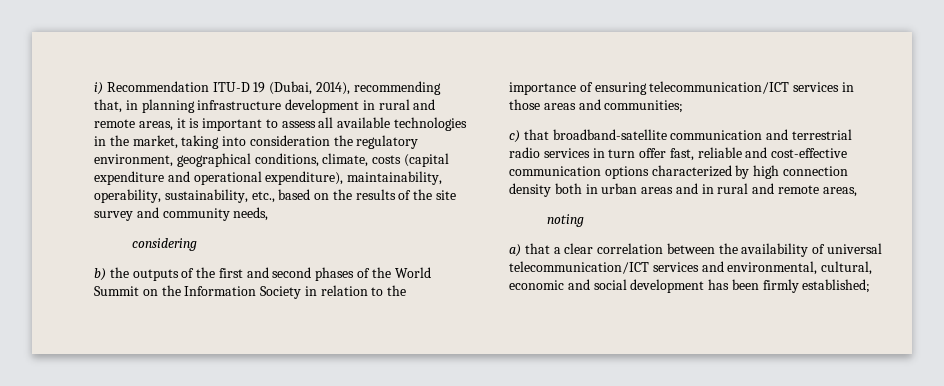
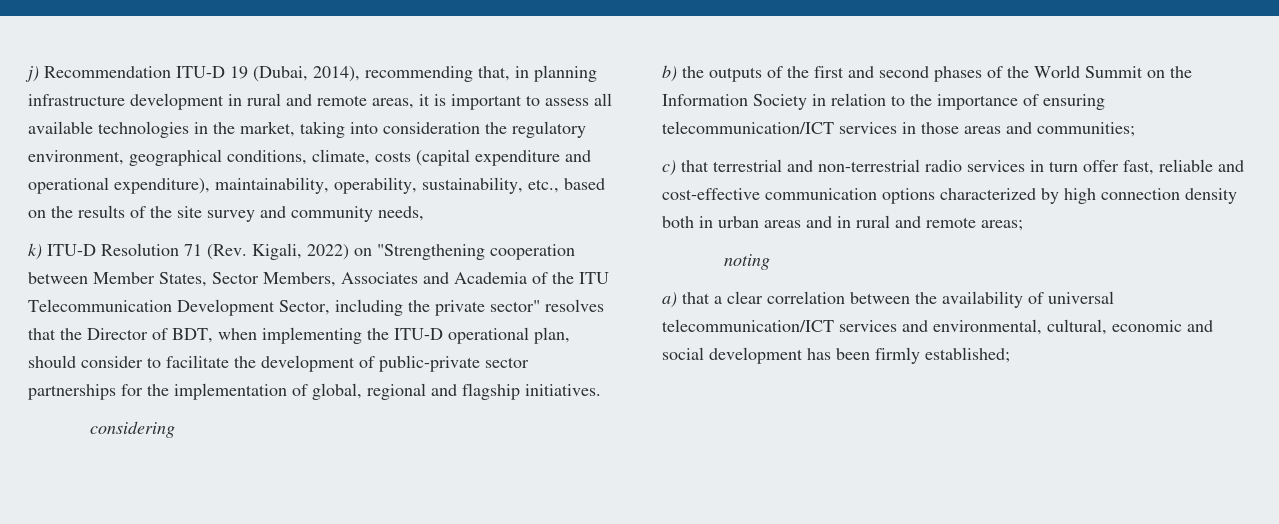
- i) Recommendation ITU-D 19 (Dubai, 2014), recommending that, in planning infrastructure development in rural and remote areas, it is important to assess all available technologies in the market, taking into consideration the regulatory environment, geographical conditions, climate, costs (capital expenditure and operational expenditure), maintainability, operability, sustainability, etc., based on the results of the site survey and community needs,
+ j) Recommendation ITU-D 19 (Dubai, 2014), recommending that, in planning infrastructure development in rural and remote areas, it is important to assess all available technologies in the market, taking into consideration the regulatory environment, geographical conditions, climate, costs (capital expenditure and operational expenditure), maintainability, operability, sustainability, etc., based on the results of the site survey and community needs,
+ k) ITU-D Resolution 71 (Rev. Kigali, 2022) on "Strengthening cooperation between Member States, Sector Members, Associates and Academia of the ITU Telecommunication Development Sector, including the private sector" resolves that the Director of BDT, when implementing the ITU-D operational plan, should consider to facilitate the development of public-private sector partnerships for the implementation of global, regional and flagship initiatives.
- c) that broadband-satellite communication and terrestrial radio services in turn offer fast, reliable and cost-effective communication options characterized by high connection density both in urban areas and in rural and remote areas,
+ c) that terrestrial and non-terrestrial radio services in turn offer fast, reliable and cost-effective communication options characterized by high connection density both in urban areas and in rural and remote areas;

